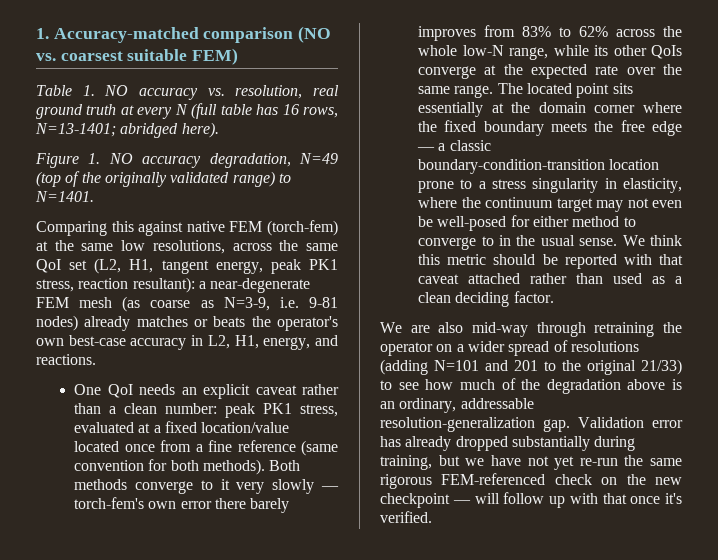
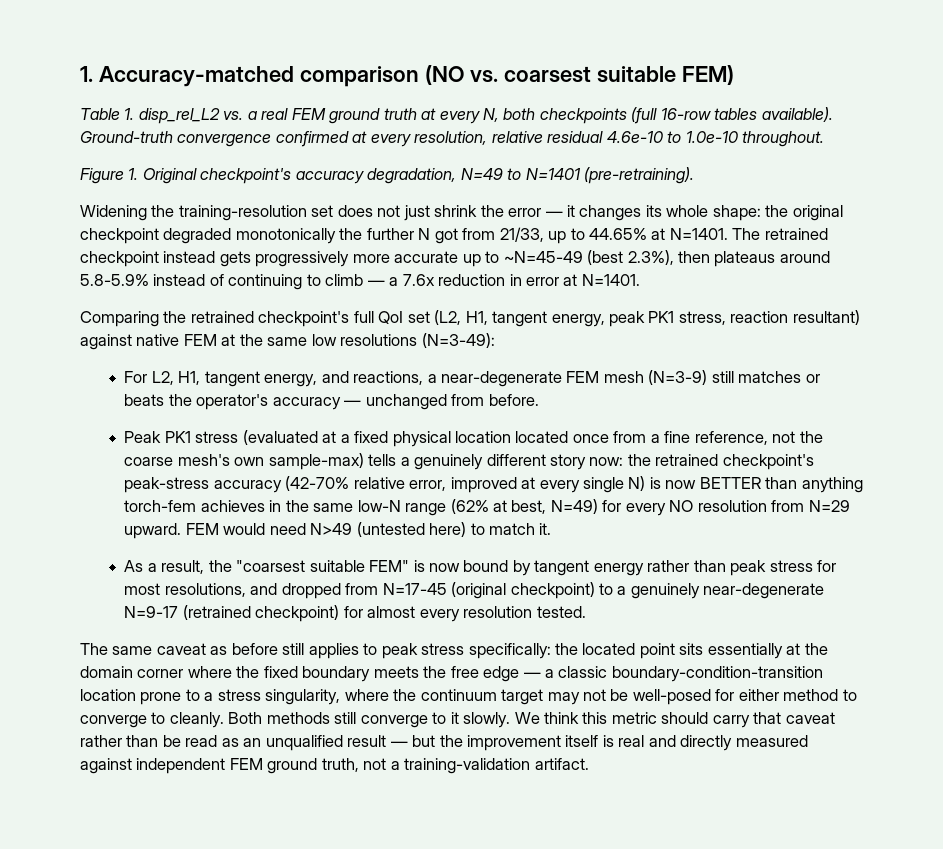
- Table 1. NO accuracy vs. resolution, real ground truth at every N (full table has 16 rows, N=13-1401; abridged here).
+ Table 1. disp_rel_L2 vs. a real FEM ground truth at every N, both checkpoints (full 16-row tables available). Ground-truth convergence confirmed at every resolution, relative residual 4.6e-10 to 1.0e-10 throughout.
- Figure 1. NO accuracy degradation, N=49 (top of the originally validated range) to N=1401.
- Comparing this against native FEM (torch-fem) at the same low resolutions, across the same QoI set (L2, H1, tangent energy, peak PK1 stress, reaction resultant): a near-degenerate FEM mesh (as coarse as N=3-9, i.e. 9-81 nodes) already matches or beats the operator's own best-case accuracy in L2, H1, energy, and reactions.
- One QoI needs an explicit caveat rather than a clean number: peak PK1 stress, evaluated at a fixed location/value located once from a fine reference (same convention for both methods). Both methods converge to it very slowly — torch-fem's own error there barely improves from 83% to 62% across the whole low-N range, while its other QoIs converge at the expected rate over the same range. The located point sits essentially at the domain corner where the fixed boundary meets the free edge — a classic boundary-condition-transition location prone to a stress singularity in elasticity, where the continuum target may not even be well-posed for either method to converge to in the usual sense.
+ Figure 1. Original checkpoint's accuracy degradation, N=49 to N=1401 (pre-retraining).
+ Widening the training-resolution set does not just shrink the error — it changes its whole shape: the original checkpoint degraded monotonically the further N got from 21/33, up to 44.65% at N=1401. The retrained checkpoint instead gets progressively more accurate up to ~N=45-49 (best 2.3%), then plateaus around 5.8-5.9% instead of continuing to climb — a 7.6x reduction in error at N=1401.
+ Comparing the retrained checkpoint's full QoI set (L2, H1, tangent energy, peak PK1 stress, reaction resultant) against native FEM at the same low resolutions (N=3-49):
+ For L2, H1, tangent energy, and reactions, a near-degenerate FEM mesh (N=3-9) still matches or beats the operator's accuracy — unchanged from before.
+ Peak PK1 stress (evaluated at a fixed physical location located once from a fine reference, not the coarse mesh's own sample-max) tells a genuinely different story now: the retrained checkpoint's peak-stress accuracy (42-70% relative error, improved at every single N) is now BETTER than anything torch-fem achieves in the same low-N range (62% at best, N=49) for every NO resolution from N=29 upward. FEM would need N>49 (untested here) to match it.
+ As a result, the "coarsest suitable FEM" is now bound by tangent energy rather than peak stress for most resolutions, and dropped from N=17-45 (original checkpoint) to a genuinely near-degenerate N=9-17 (retrained checkpoint) for almost every resolution tested.
+ The same caveat as before still applies to peak stress specifically: the located point sits essentially at the domain corner where the fixed boundary meets the free edge — a classic boundary-condition-transition location prone to a stress singularity, where the continuum target may not be well-posed for either method to converge to cleanly. Both methods still converge to it slowly.
- We think this metric should be reported with that caveat attached rather than used as a clean deciding factor.
- We are also mid-way through retraining the operator on a wider spread of resolutions (adding N=101 and 201 to the original 21/33) to see how much of the degradation above is an ordinary, addressable resolution-generalization gap. Validation error has already dropped substantially during training, but we have not yet re-run the same rigorous FEM-referenced check on the new checkpoint — will follow up with that once it's verified.
+ We think this metric should carry that caveat rather than be read as an unqualified result — but the improvement itself is real and directly measured against independent FEM ground truth, not a training-validation artifact.

